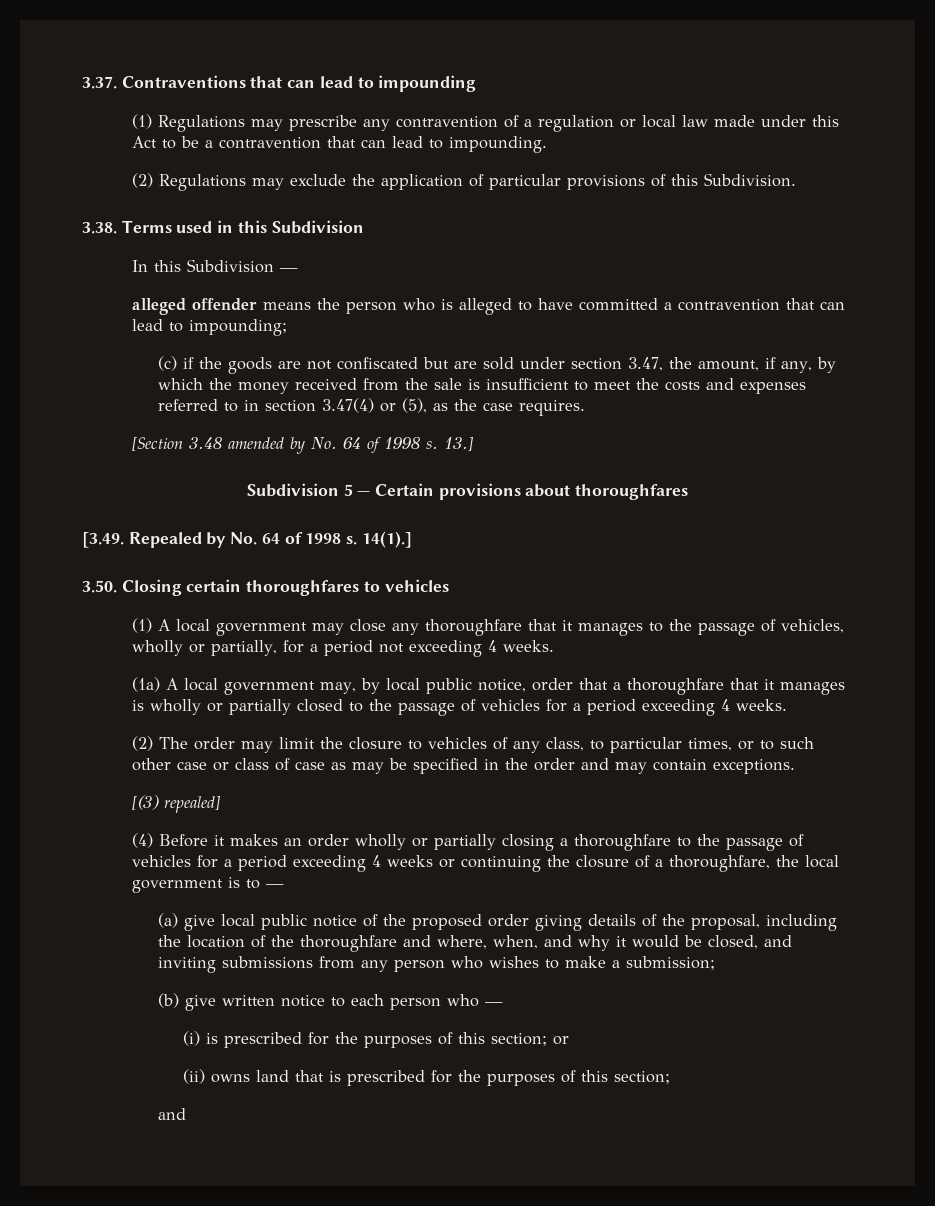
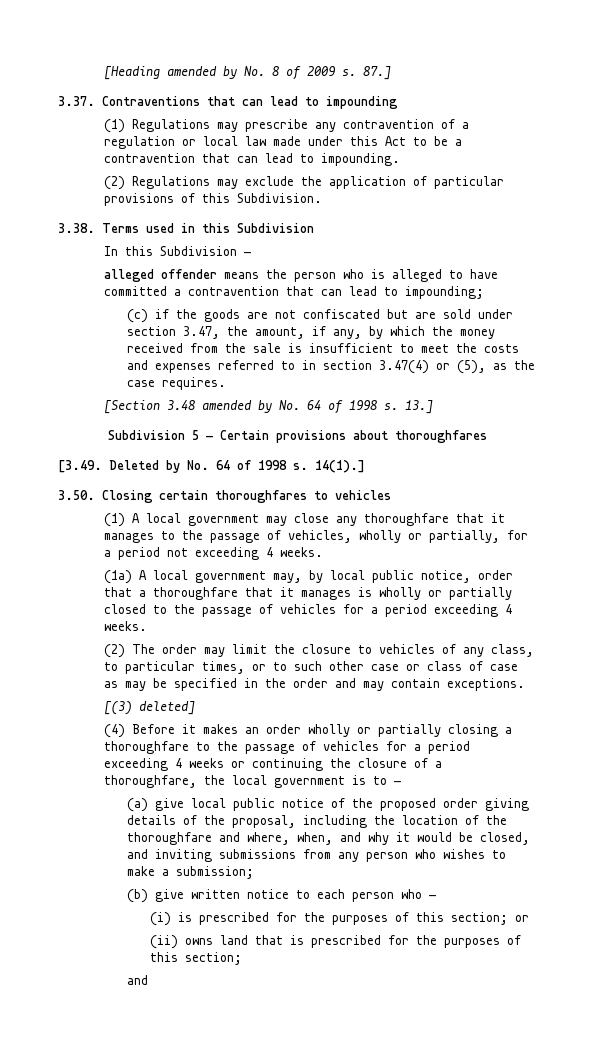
+ [Heading amended by No. 8 of 2009 s. 87.]
- [3.49. Repealed by No. 64 of 1998 s.
+ [3.49. Deleted by No. 64 of 1998 s.
- [(3) repealed]
+ [(3) deleted]

